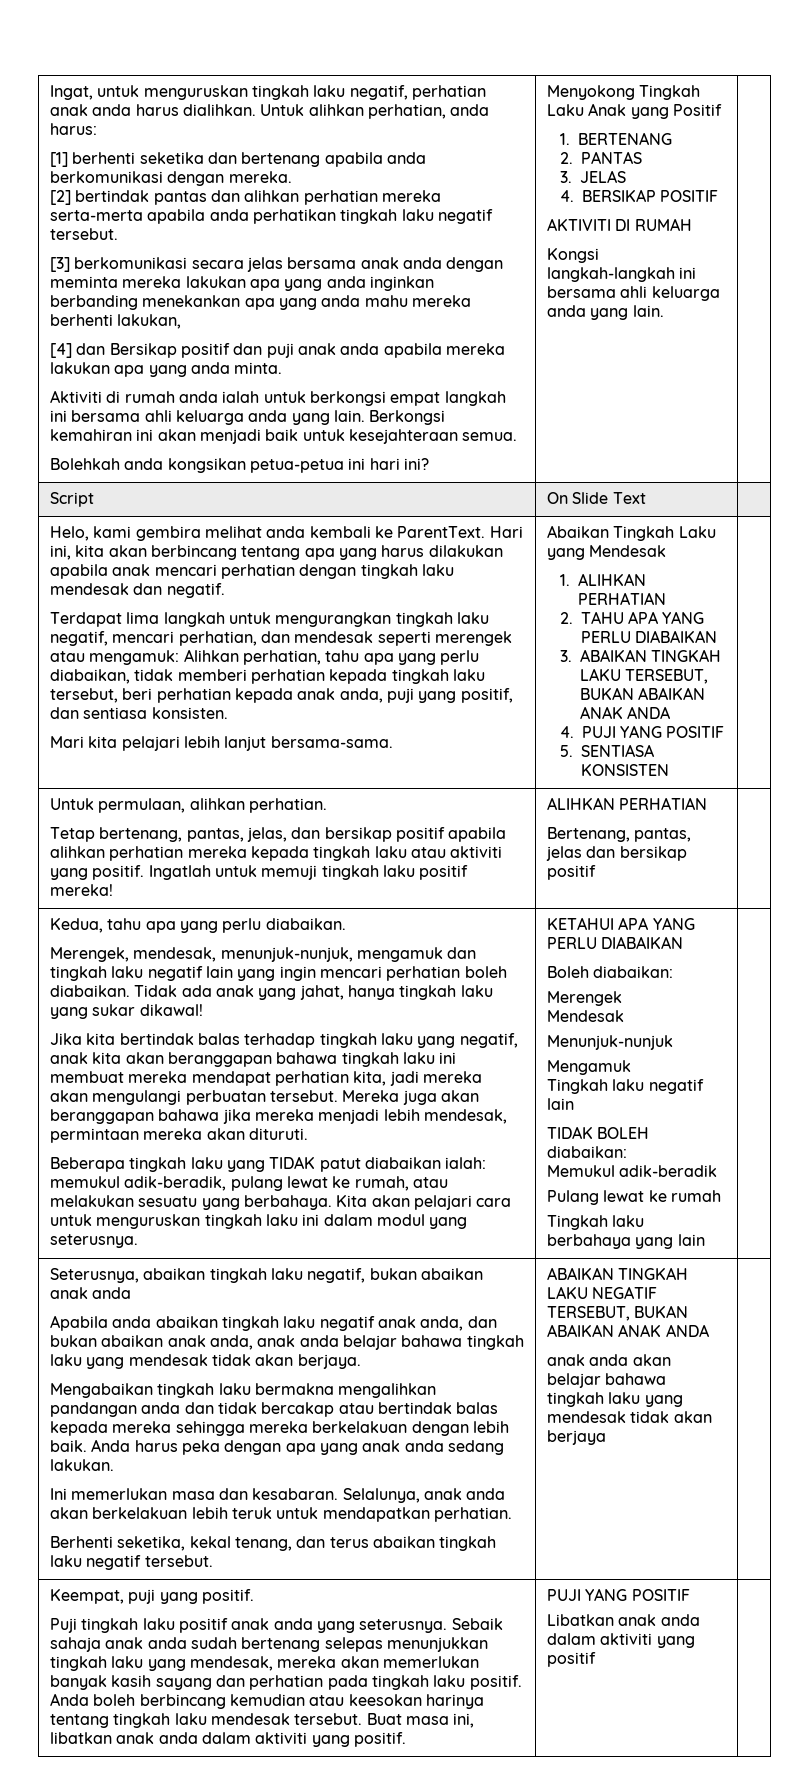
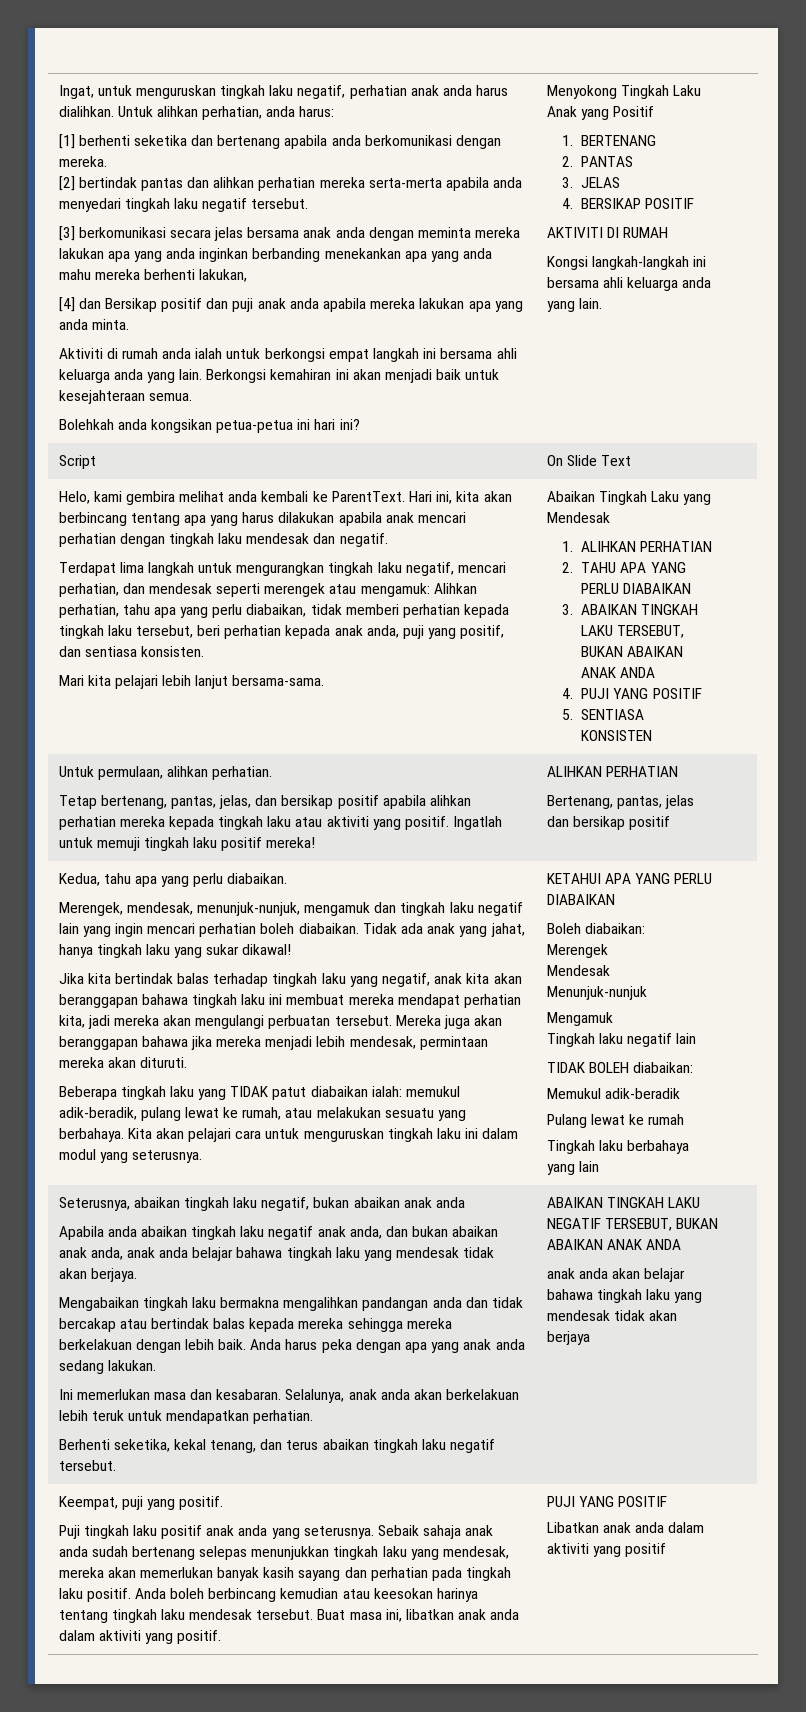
- [2] bertindak pantas dan alihkan perhatian mereka serta-merta apabila anda perhatikan tingkah laku negatif tersebut.
+ [2] bertindak pantas dan alihkan perhatian mereka serta-merta apabila anda menyedari tingkah laku negatif tersebut.

